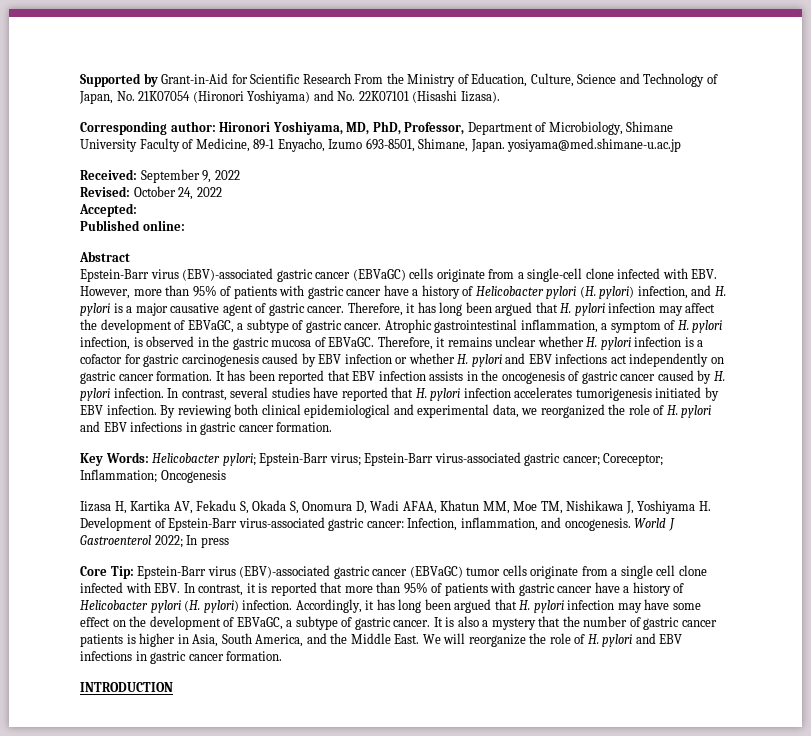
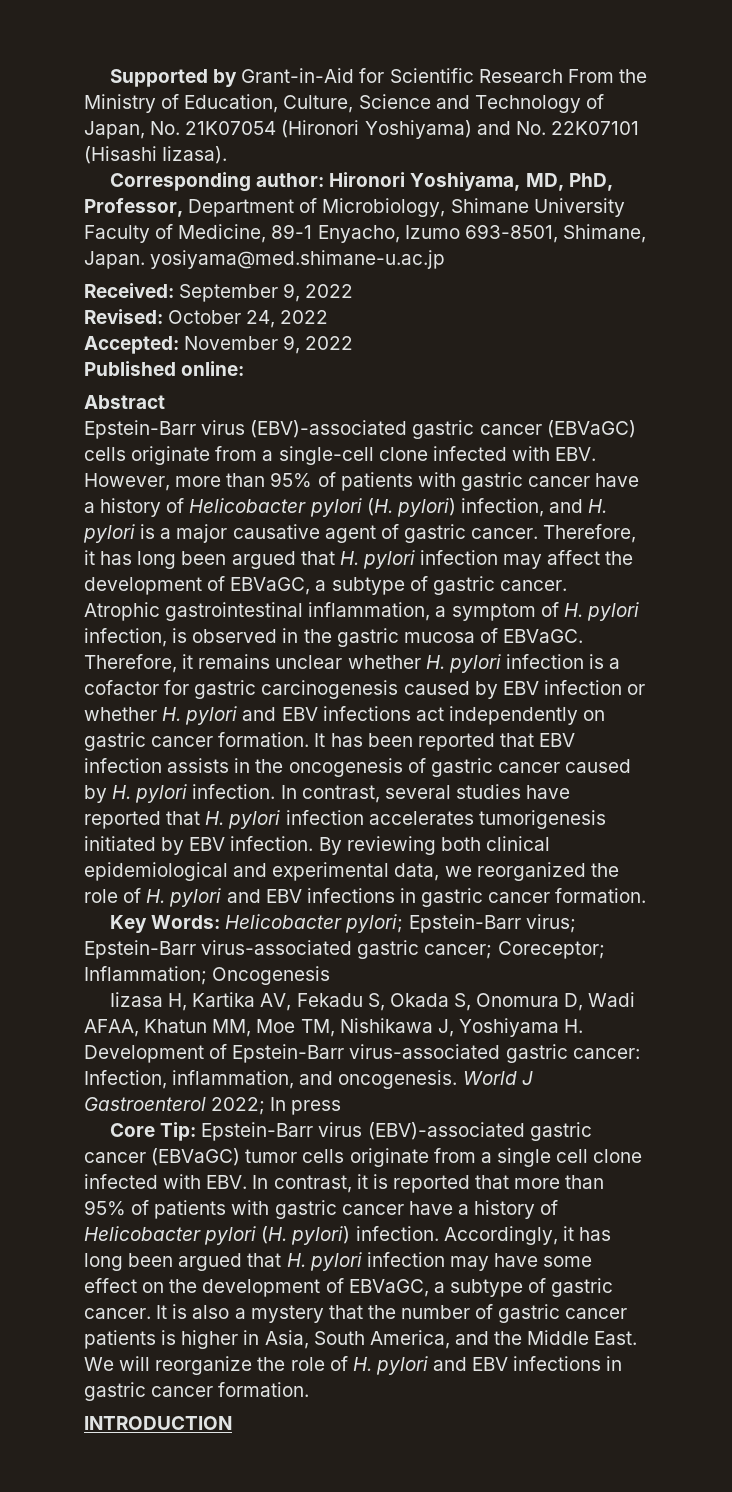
- Accepted:
+ Accepted: November 9, 2022

